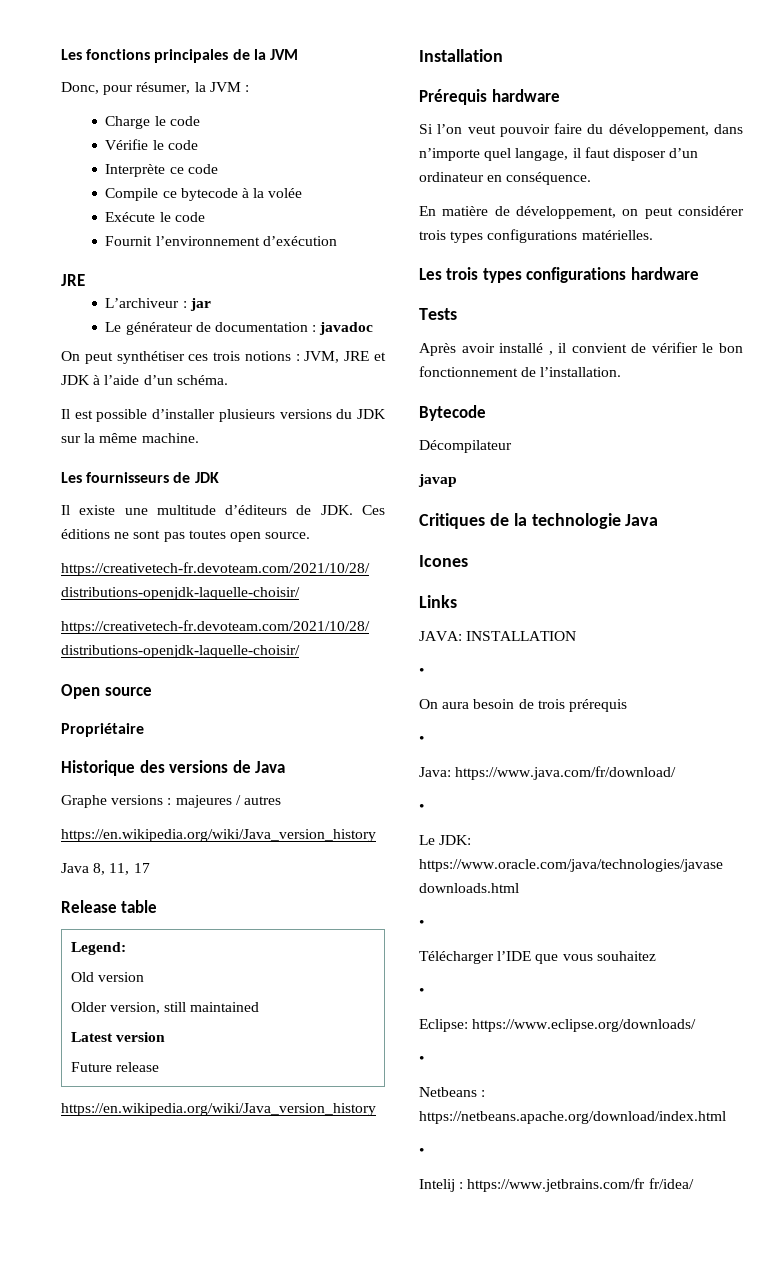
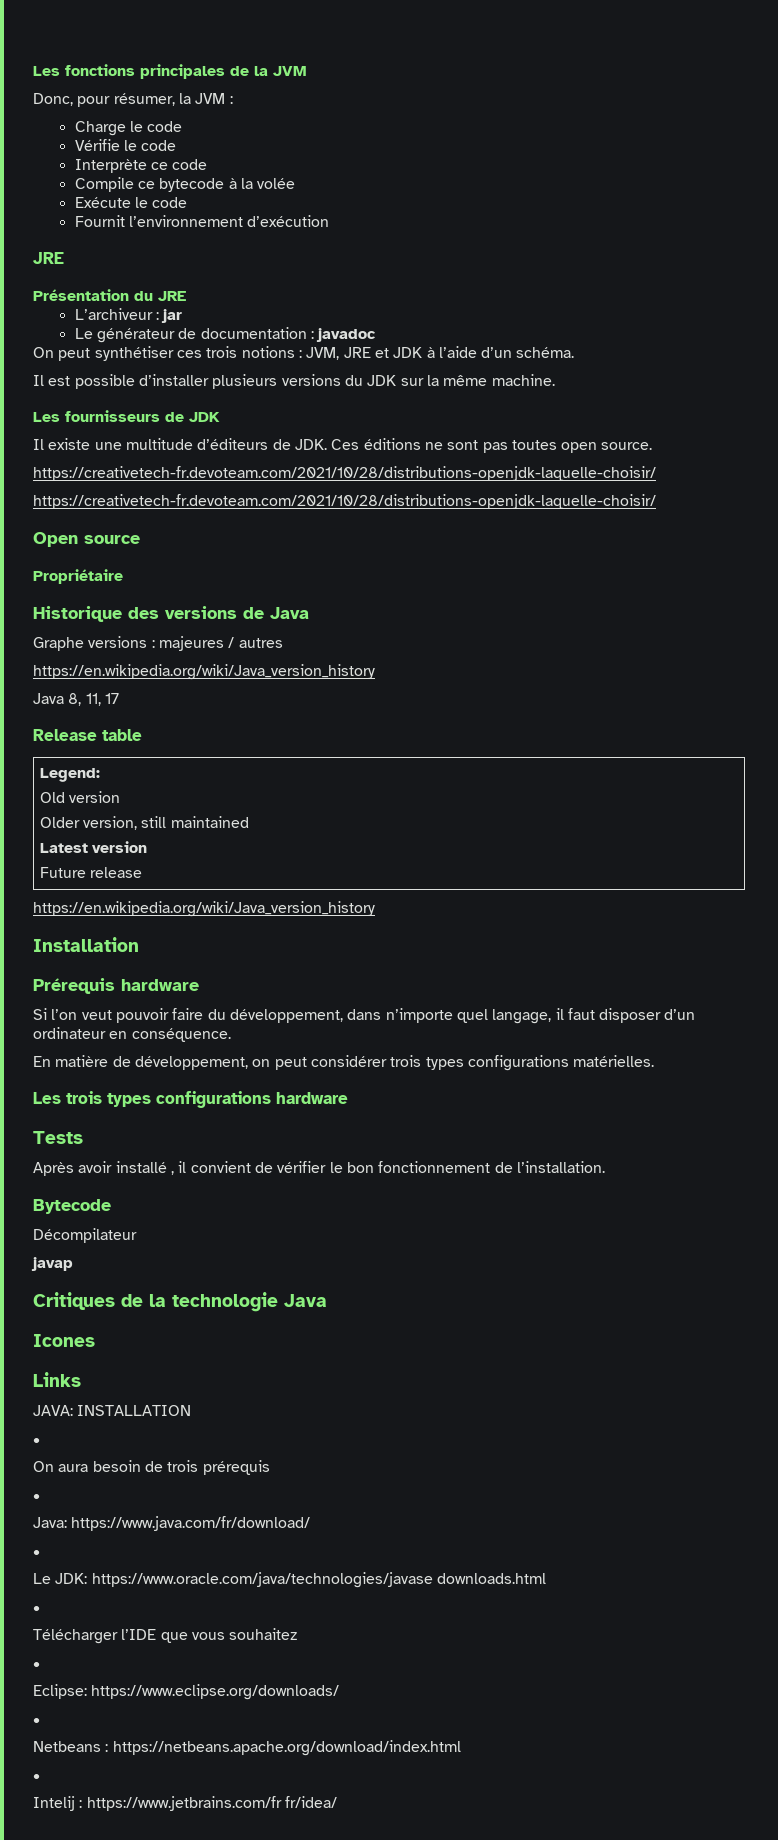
+ Présentation du JRE

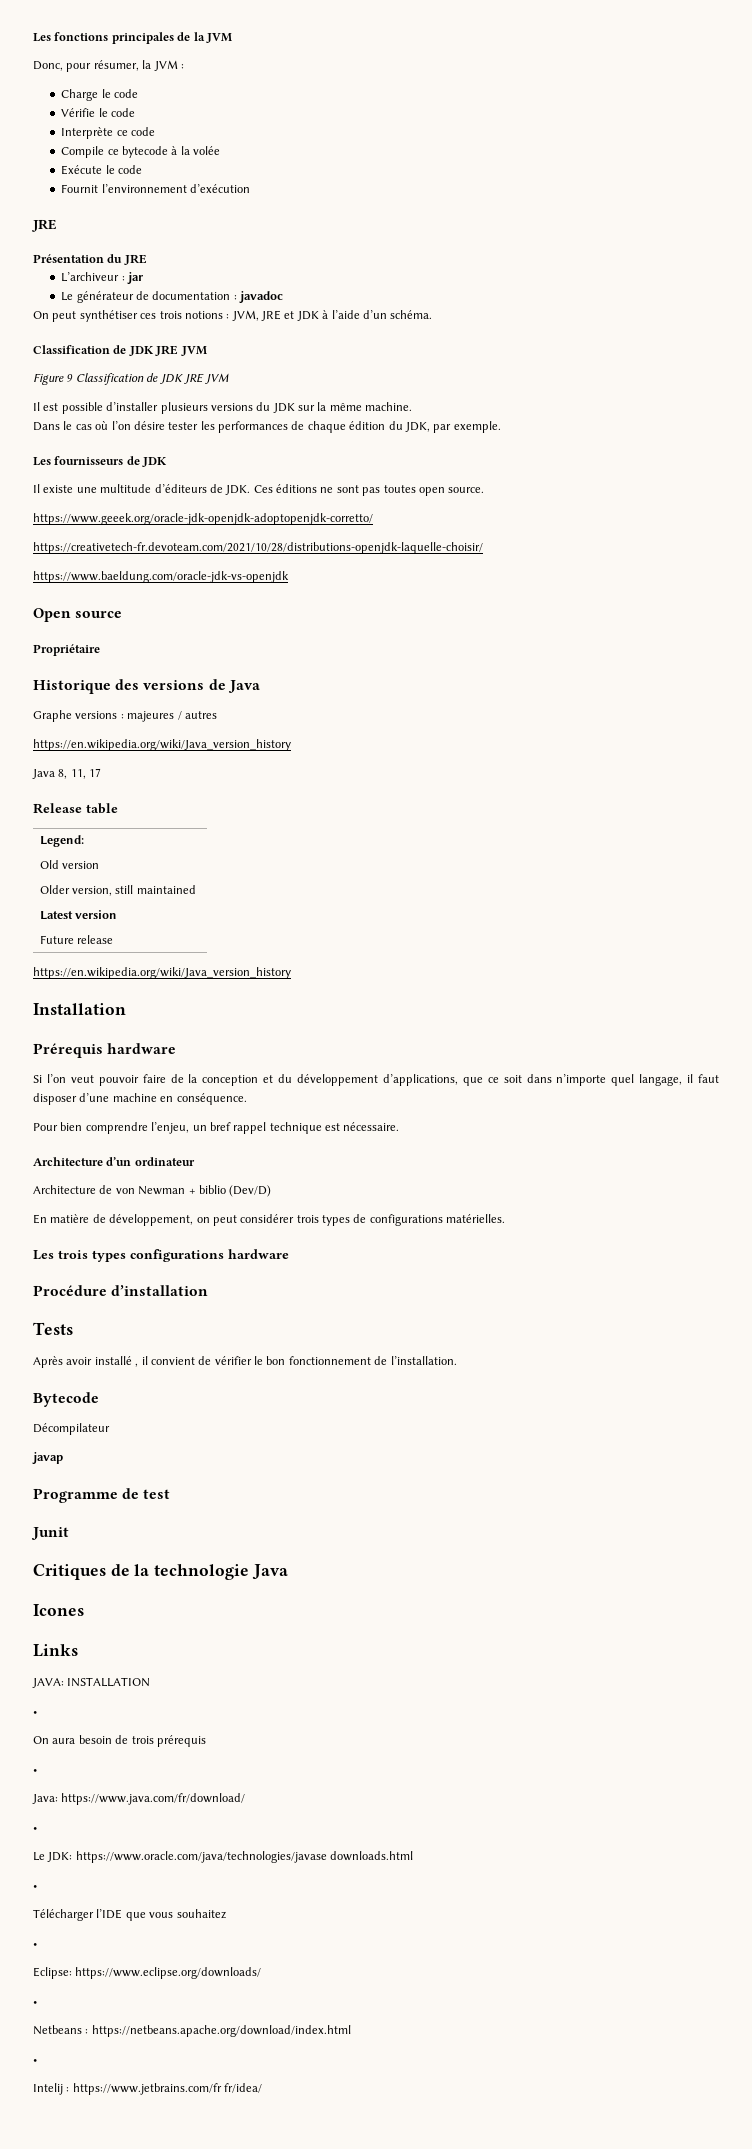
  On peut synthétiser ces trois notions : JVM, JRE et JDK à l’aide d’un schéma.
+ Classification de JDK JRE JVM
+ Figure 9 Classification de JDK JRE JVM
+ Dans le cas où l’on désire tester les performances de chaque édition du JDK, par exemple.
  Il existe une multitude d’éditeurs de JDK. Ces éditions ne sont pas toutes open source.
+ https://www.geeek.org/oracle-jdk-openjdk-adoptopenjdk-corretto/
  https://creativetech-fr.devoteam.com/2021/10/28/distributions-openjdk-laquelle-choisir/
- https://creativetech-fr.devoteam.com/2021/10/28/distributions-openjdk-laquelle-choisir/
+ https://www.baeldung.com/oracle-jdk-vs-openjdk
- Si l’on veut pouvoir faire du développement, dans n’importe quel langage, il faut disposer d’un ordinateur en conséquence.
+ Si l’on veut pouvoir faire de la conception et du développement d’applications, que ce soit dans n’importe quel langage, il faut disposer d’une machine en conséquence.
+ Pour bien comprendre l’enjeu, un bref rappel technique est nécessaire.
+ Architecture d’un ordinateur
+ Architecture de von Newman + biblio (Dev/D)
- En matière de développement, on peut considérer trois types configurations matérielles.
+ En matière de développement, on peut considérer trois types de configurations matérielles.
+ Procédure d’installation
+ Programme de test
+ Junit

